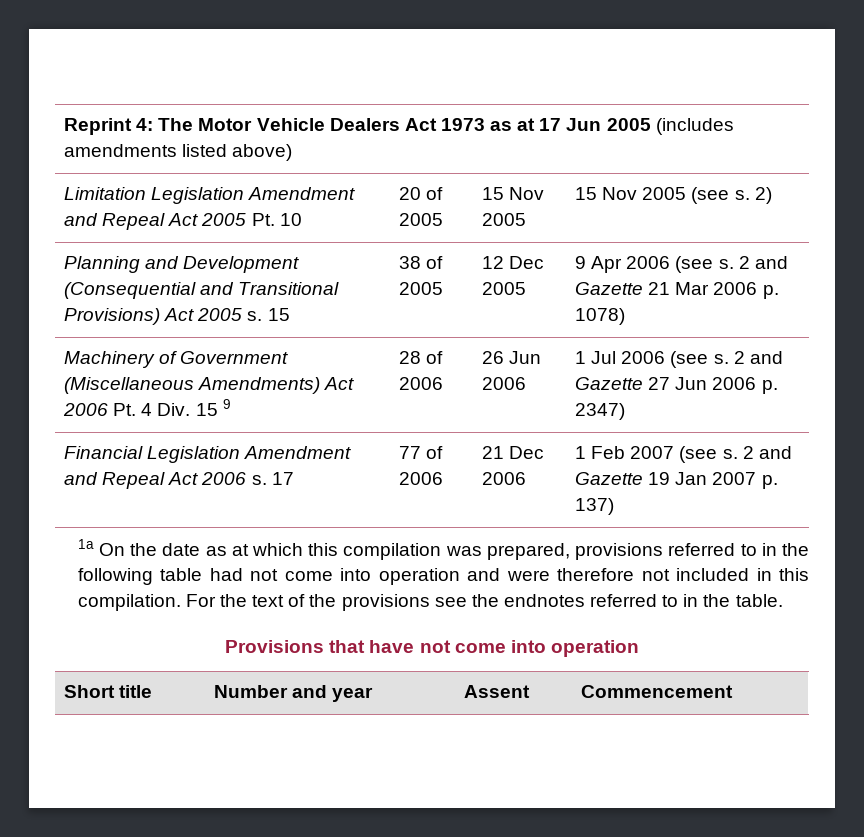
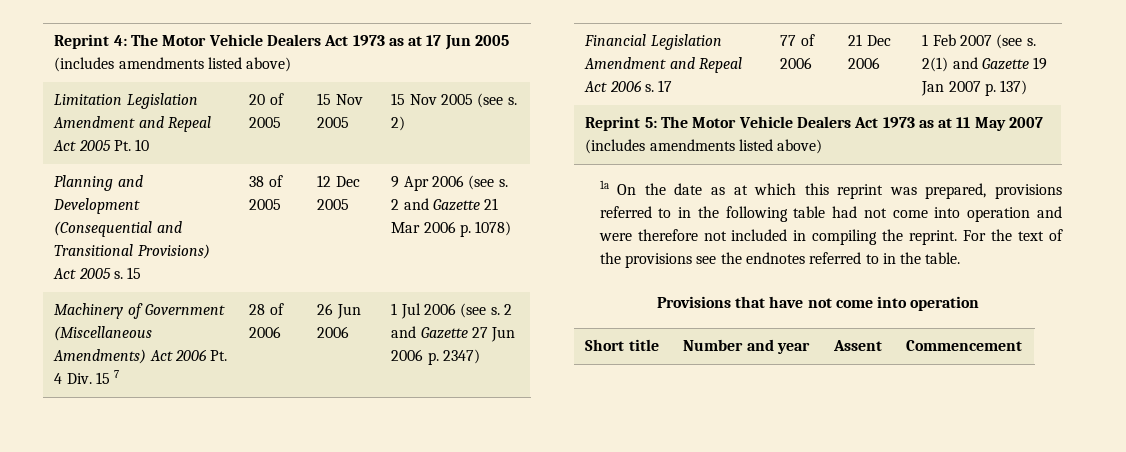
- Machinery of Government (Miscellaneous Amendments) Act 2006 Pt. 4 Div. 15 9 | 28 of 2006 | 26 Jun 2006 | 1 Jul 2006 (see s. 2 and Gazette 27 Jun 2006 p. 2347)
+ Machinery of Government (Miscellaneous Amendments) Act 2006 Pt. 4 Div. 15 7 | 28 of 2006 | 26 Jun 2006 | 1 Jul 2006 (see s. 2 and Gazette 27 Jun 2006 p. 2347)
- Financial Legislation Amendment and Repeal Act 2006 s. 17 | 77 of 2006 | 21 Dec 2006 | 1 Feb 2007 (see s. 2 and Gazette 19 Jan 2007 p. 137)
+ Financial Legislation Amendment and Repeal Act 2006 s. 17 | 77 of 2006 | 21 Dec 2006 | 1 Feb 2007 (see s. 2(1) and Gazette 19 Jan 2007 p. 137)
+ Reprint 5: The Motor Vehicle Dealers Act 1973 as at 11 May 2007 (includes amendments listed above)
- 1a On the date as at which this compilation was prepared, provisions referred to in the following table had not come into operation and were therefore not included in this compilation.
+ 1a On the date as at which this reprint was prepared, provisions referred to in the following table had not come into operation and were therefore not included in compiling the reprint.

